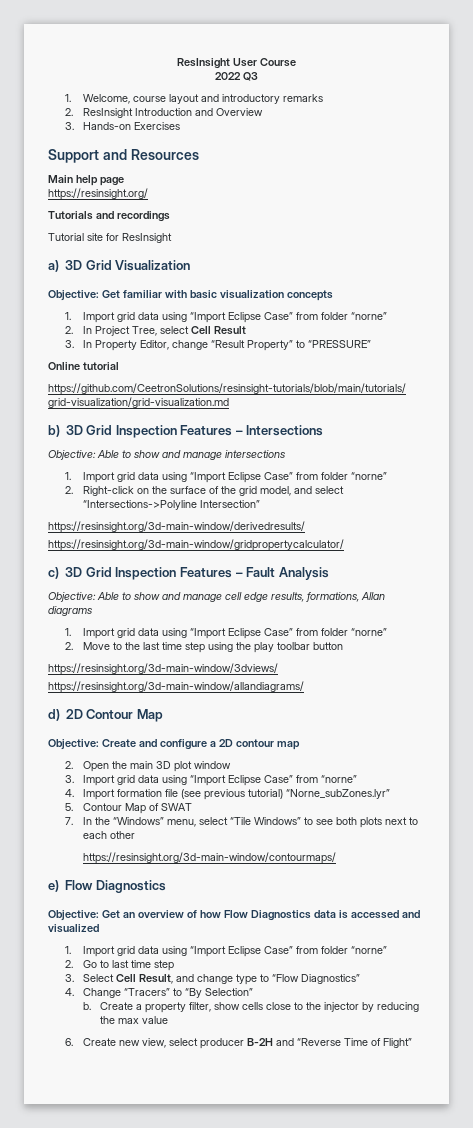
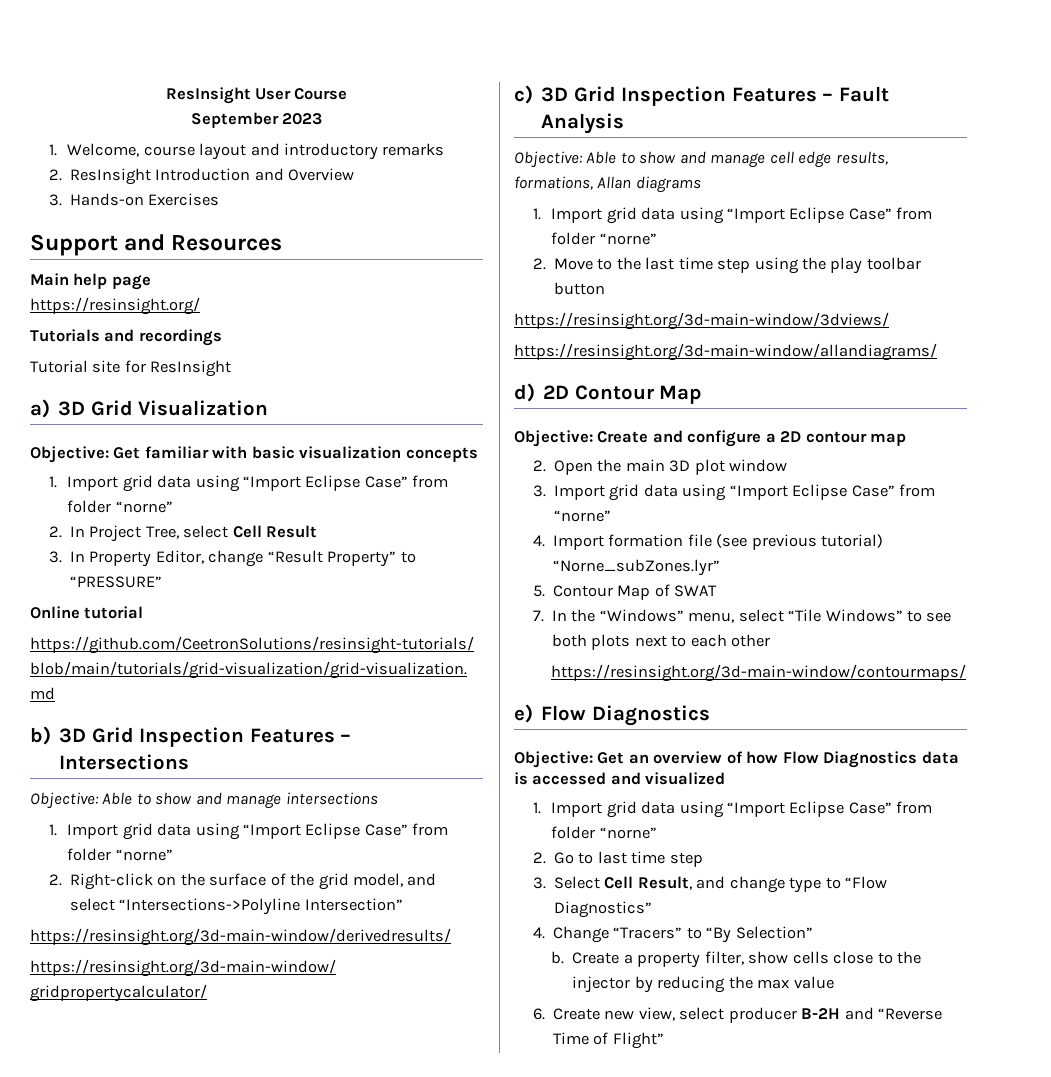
- 2022 Q3
+ September 2023

